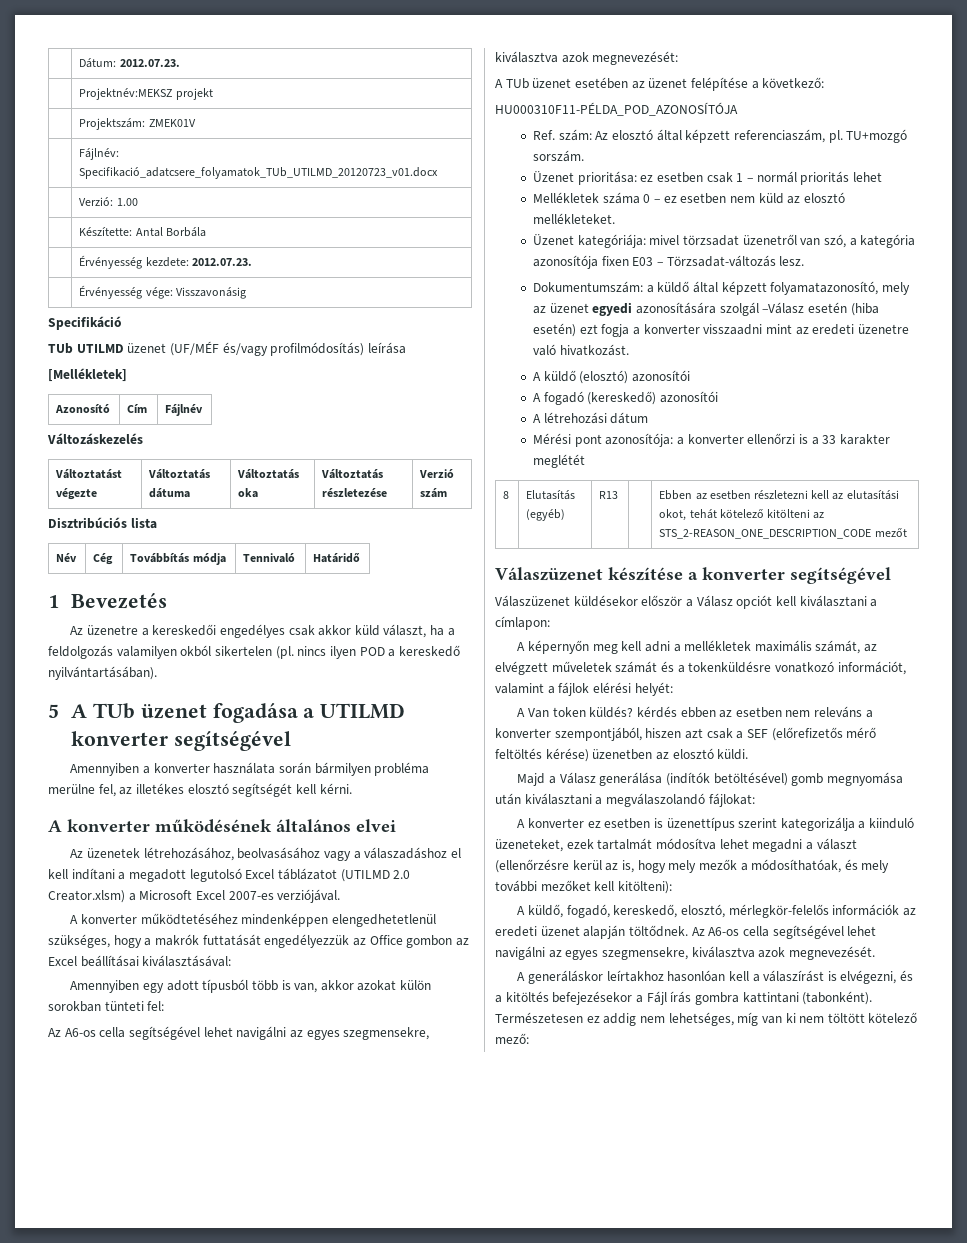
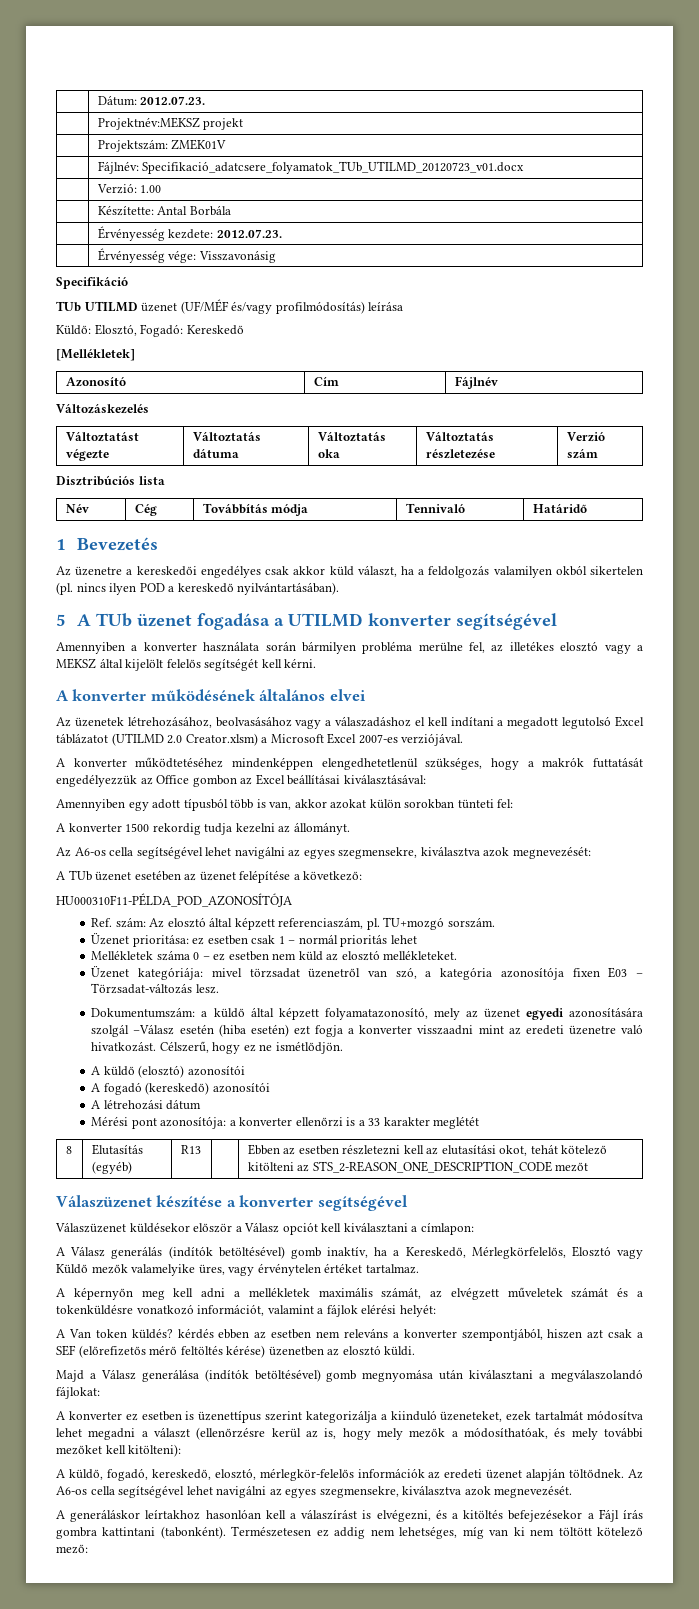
+ Küldő: Elosztó, Fogadó: Kereskedő
- Amennyiben a konverter használata során bármilyen probléma merülne fel, az illetékes elosztó segítségét kell kérni.
+ Amennyiben a konverter használata során bármilyen probléma merülne fel, az illetékes elosztó vagy a MEKSZ által kijelölt felelős segítségét kell kérni.
+ A konverter 1500 rekordig tudja kezelni az állományt.
+ Célszerű, hogy ez ne ismétlődjön.
+ A Válasz generálás (indítók betöltésével) gomb inaktív, ha a Kereskedő, Mérlegkörfelelős, Elosztó vagy Küldő mezők valamelyike üres, vagy érvénytelen értéket tartalmaz.

